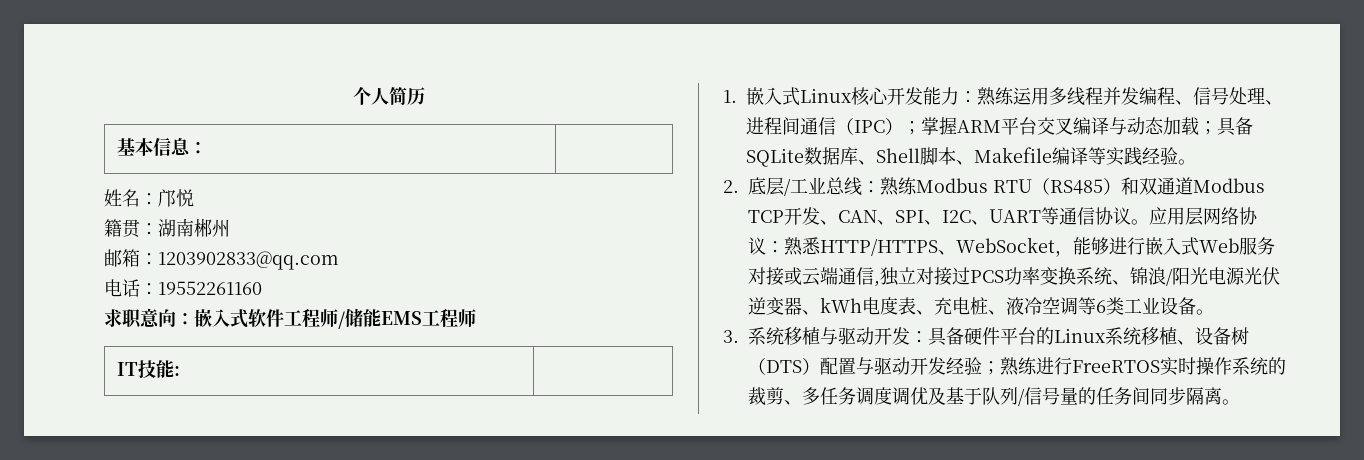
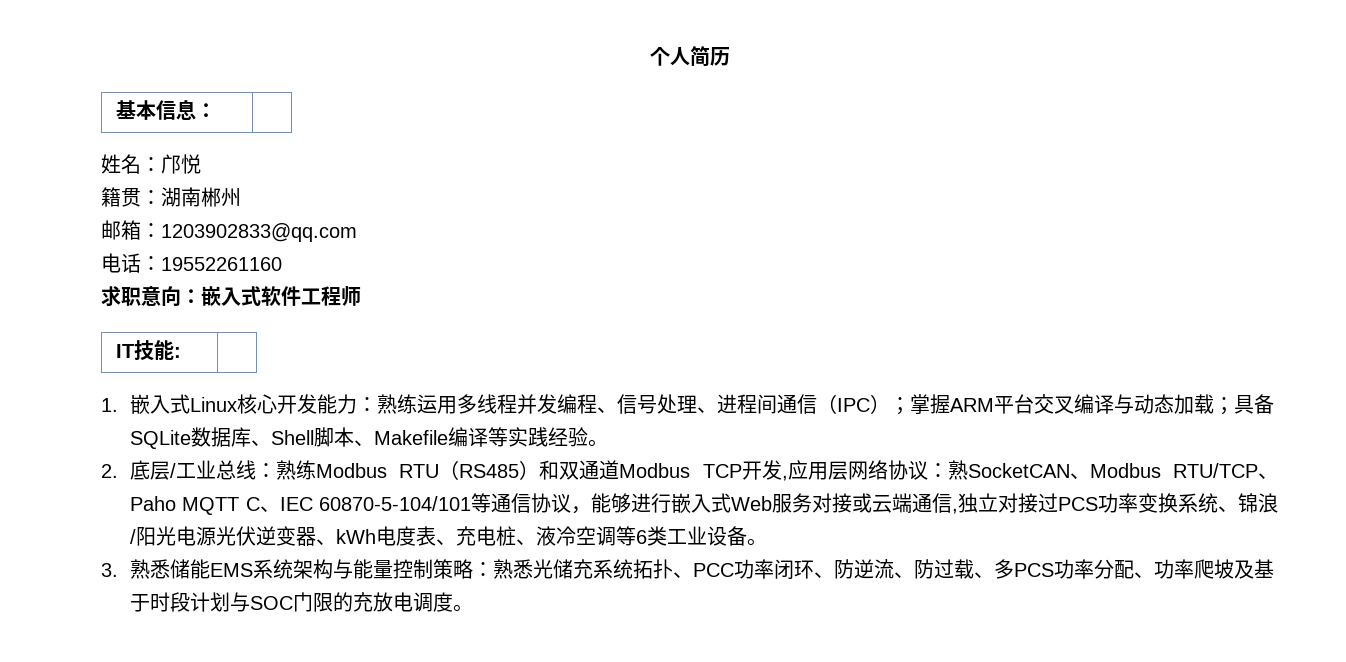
- 求职意向：嵌入式软件工程师/储能EMS工程师
+ 求职意向：嵌入式软件工程师
- 2.底层/工业总线：熟练Modbus RTU（RS485）和双通道Modbus TCP开发、CAN、SPI、I2C、UART等通信协议。应用层网络协议：熟悉HTTP/HTTPS、WebSocket，能够进行嵌入式Web服务对接或云端通信,独立对接过PCS功率变换系统、锦浪/阳光电源光伏逆变器、kWh电度表、充电桩、液冷空调等6类工业设备。
+ 2.底层/工业总线：熟练Modbus RTU（RS485）和双通道Modbus TCP开发,应用层网络协议：熟SocketCAN、Modbus RTU/TCP、Paho MQTT C、IEC 60870-5-104/101等通信协议，能够进行嵌入式Web服务对接或云端通信,独立对接过PCS功率变换系统、锦浪/阳光电源光伏逆变器、kWh电度表、充电桩、液冷空调等6类工业设备。
- 3.系统移植与驱动开发：具备硬件平台的Linux系统移植、设备树（DTS）配置与驱动开发经验；熟练进行FreeRTOS实时操作系统的裁剪、多任务调度调优及基于队列/信号量的任务间同步隔离。
+ 3.熟悉储能EMS系统架构与能量控制策略：熟悉光储充系统拓扑、PCC功率闭环、防逆流、防过载、多PCS功率分配、功率爬坡及基于时段计划与SOC门限的充放电调度。

